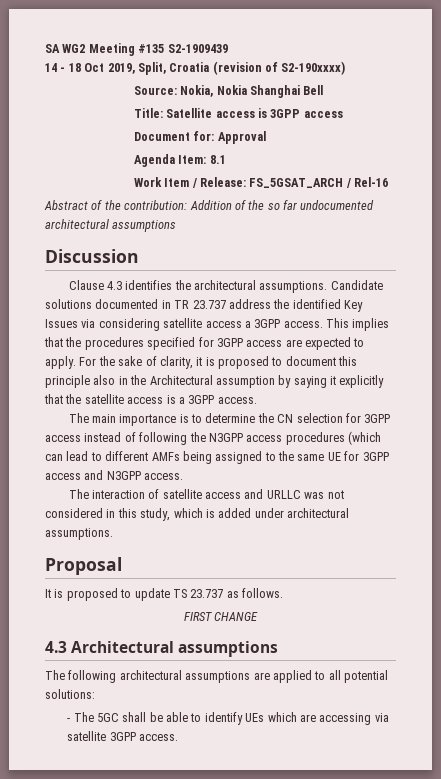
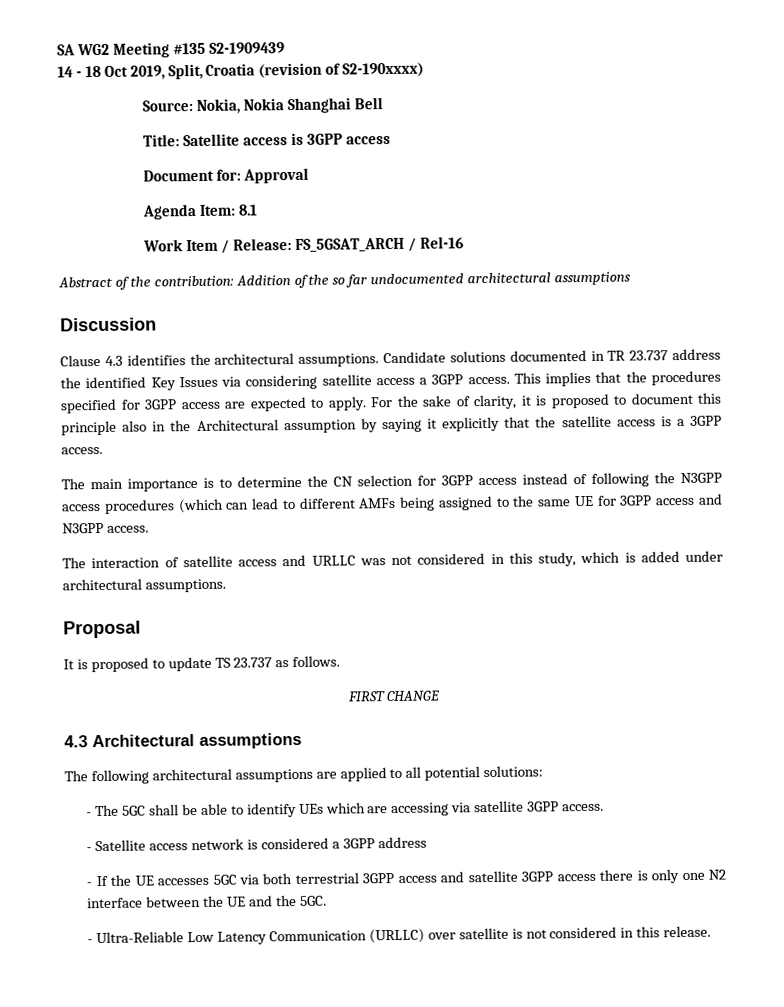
+ - Satellite access network is considered a 3GPP address
+ - If the UE accesses 5GC via both terrestrial 3GPP access and satellite 3GPP access there is only one N2 interface between the UE and the 5GC.
+ - Ultra-Reliable Low Latency Communication (URLLC) over satellite is not considered in this release.

